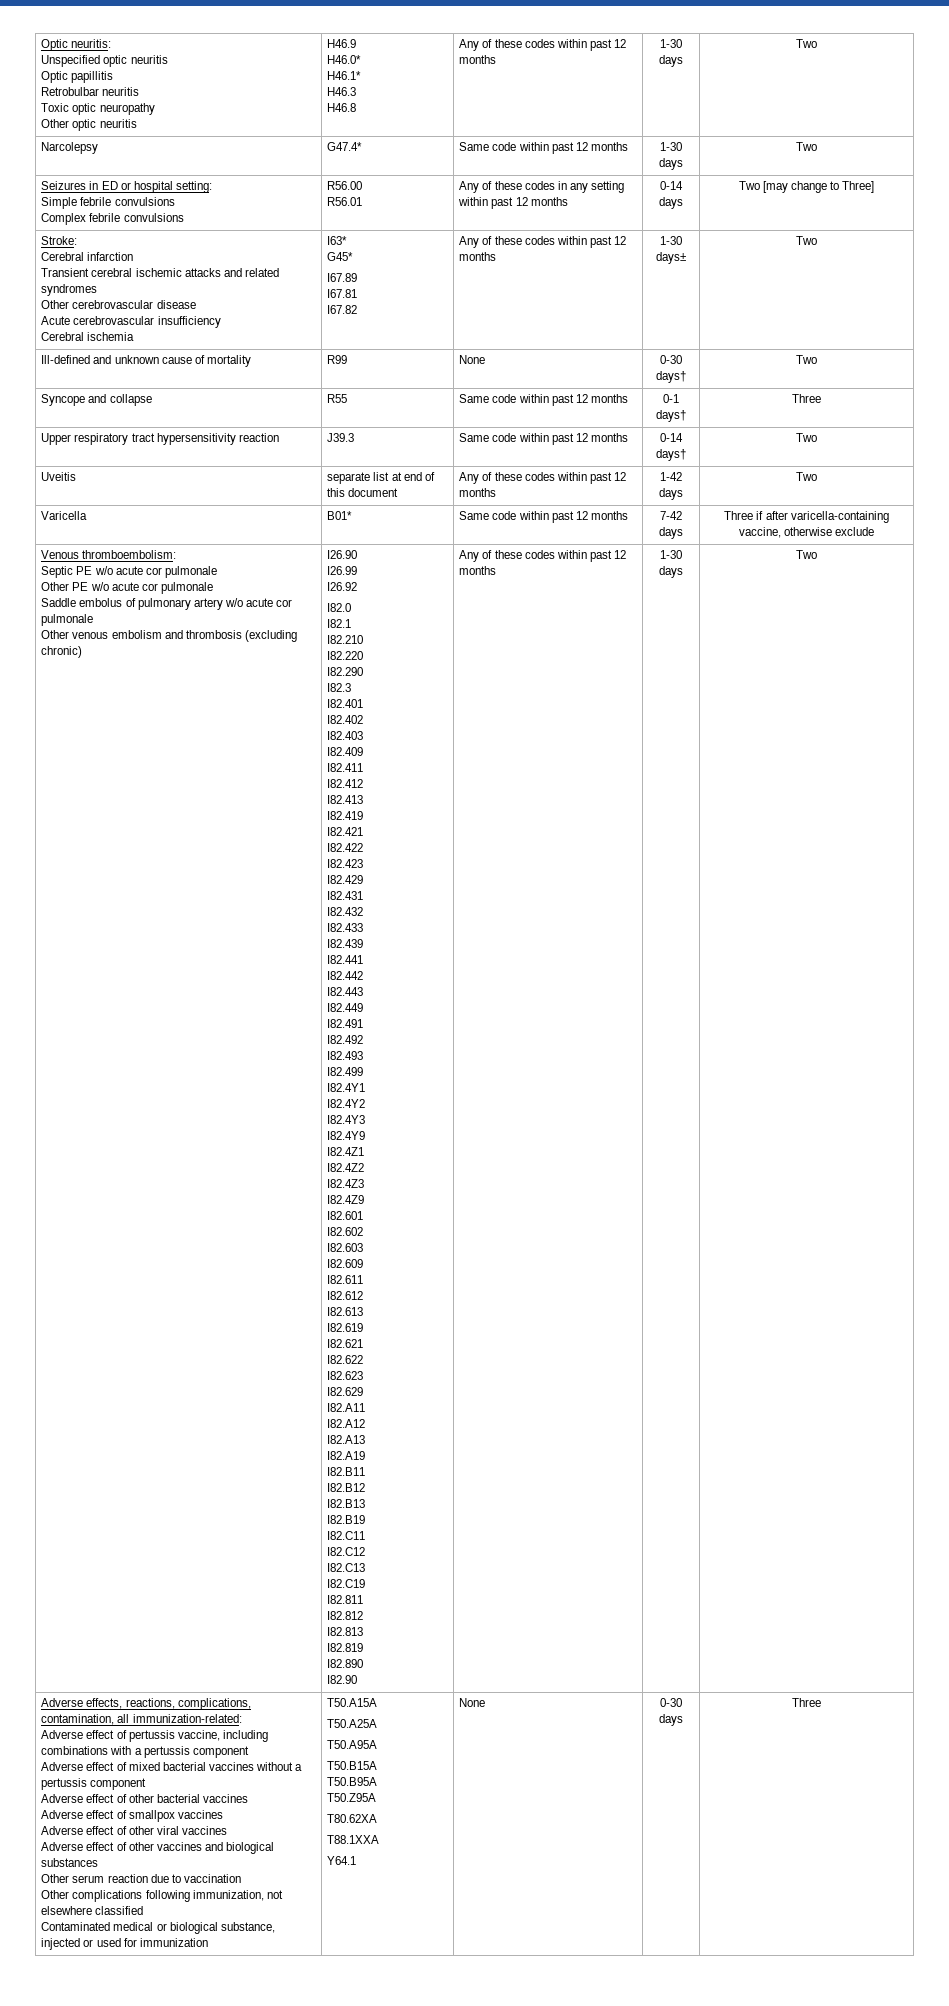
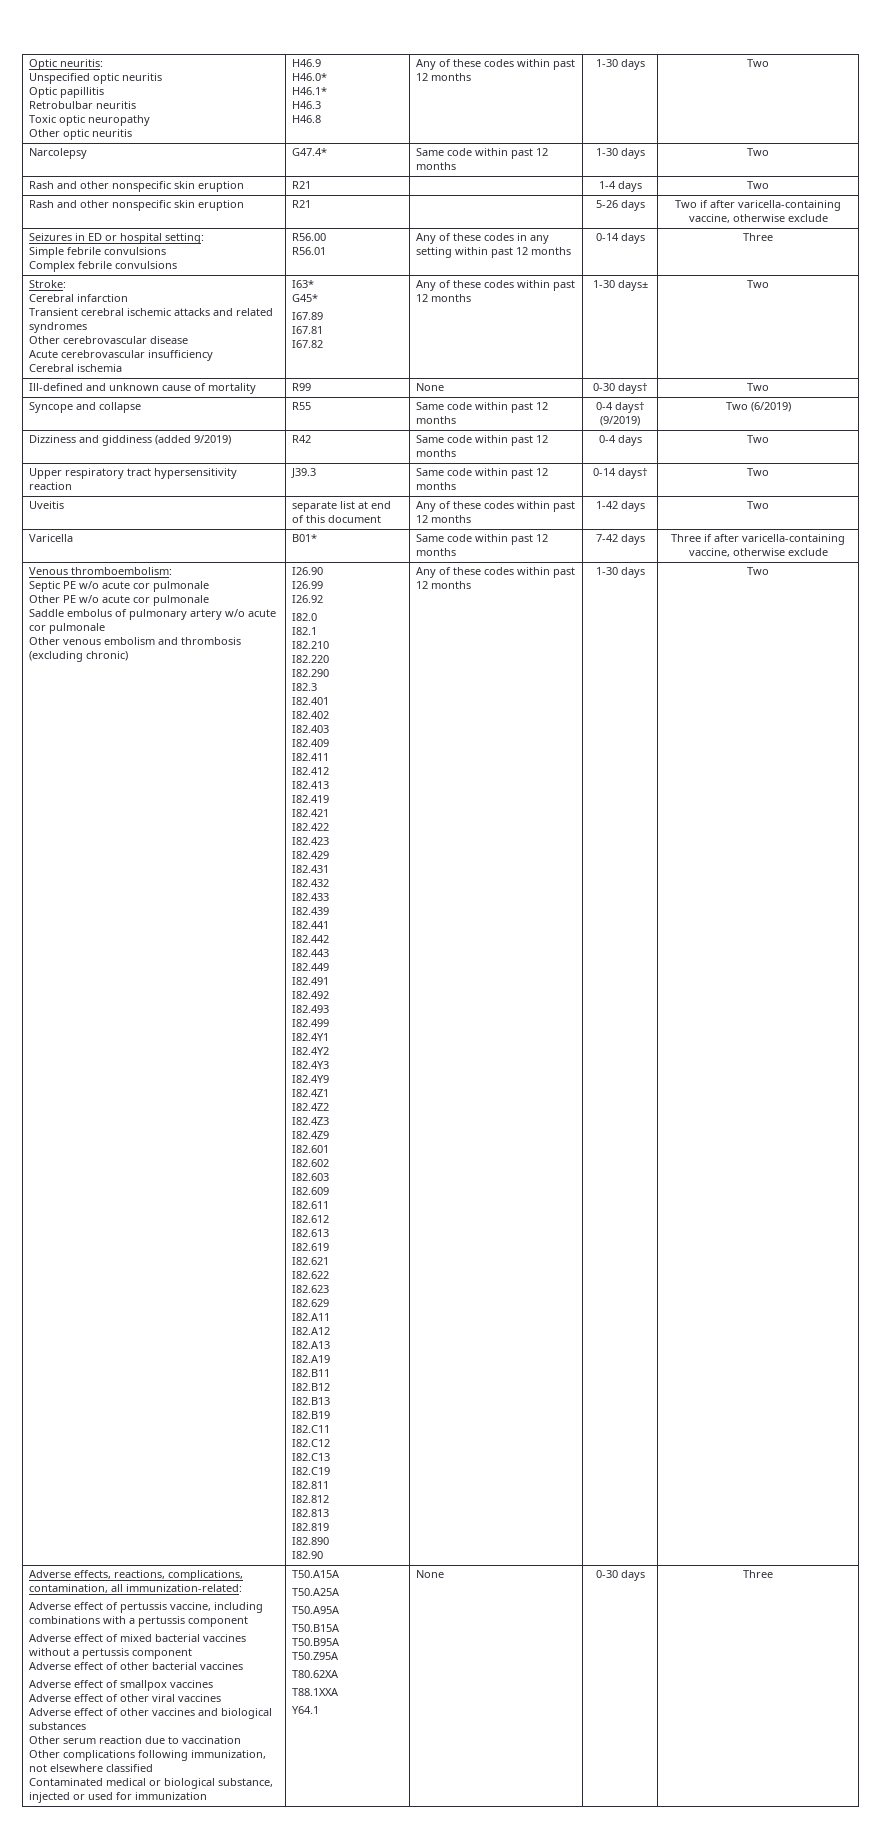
+ Rash and other nonspecific skin eruption | R21 | | 1-4 days | Two
+ Rash and other nonspecific skin eruption | R21 | | 5-26 days | Two if after varicella-containing vaccine, otherwise exclude
  Seizures in ED or hospital setting:
  Simple febrile convulsions
  Complex febrile convulsions | R56.00
- R56.01 | Any of these codes in any setting within past 12 months | 0-14 days | Two [may change to Three]
+ R56.01 | Any of these codes in any setting within past 12 months | 0-14 days | Three
- Syncope and collapse | R55 | Same code within past 12 months | 0-1 days† | Three
+ Syncope and collapse | R55 | Same code within past 12 months | 0-4 days† (9/2019) | Two (6/2019)
+ Dizziness and giddiness (added 9/2019) | R42 | Same code within past 12 months | 0-4 days | Two

